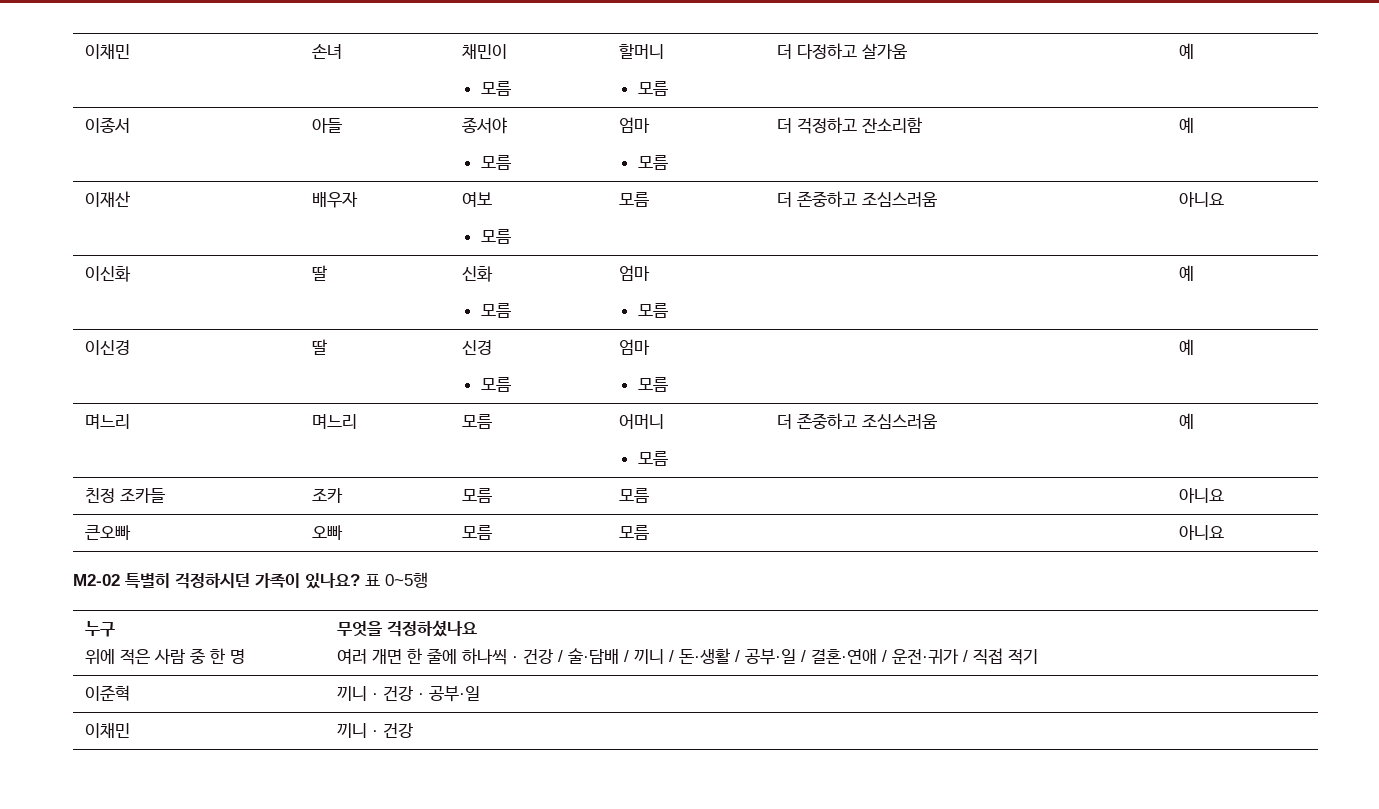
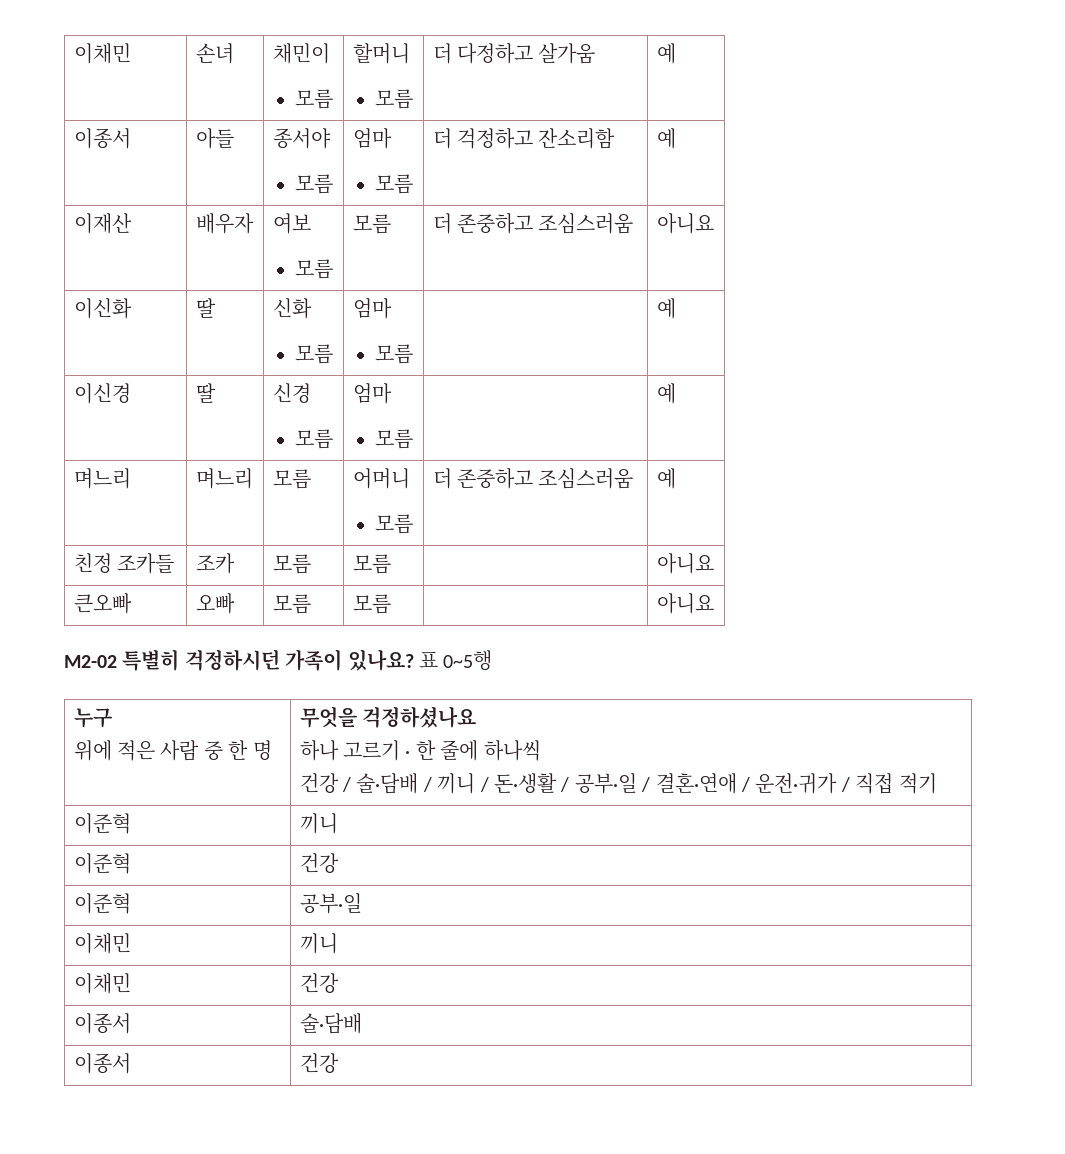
  누구
  위에 적은 사람 중 한 명 | 무엇을 걱정하셨나요
- 여러 개면 한 줄에 하나씩 · 건강 / 술·담배 / 끼니 / 돈·생활 / 공부·일 / 결혼·연애 / 운전·귀가 / 직접 적기
+ 하나 고르기 · 한 줄에 하나씩
+ 건강 / 술·담배 / 끼니 / 돈·생활 / 공부·일 / 결혼·연애 / 운전·귀가 / 직접 적기
- 이준혁 | 끼니 · 건강 · 공부·일
+ 이준혁 | 끼니
+ 이준혁 | 건강
+ 이준혁 | 공부·일
- 이채민 | 끼니 · 건강
+ 이채민 | 끼니
+ 이채민 | 건강
+ 이종서 | 술·담배
+ 이종서 | 건강

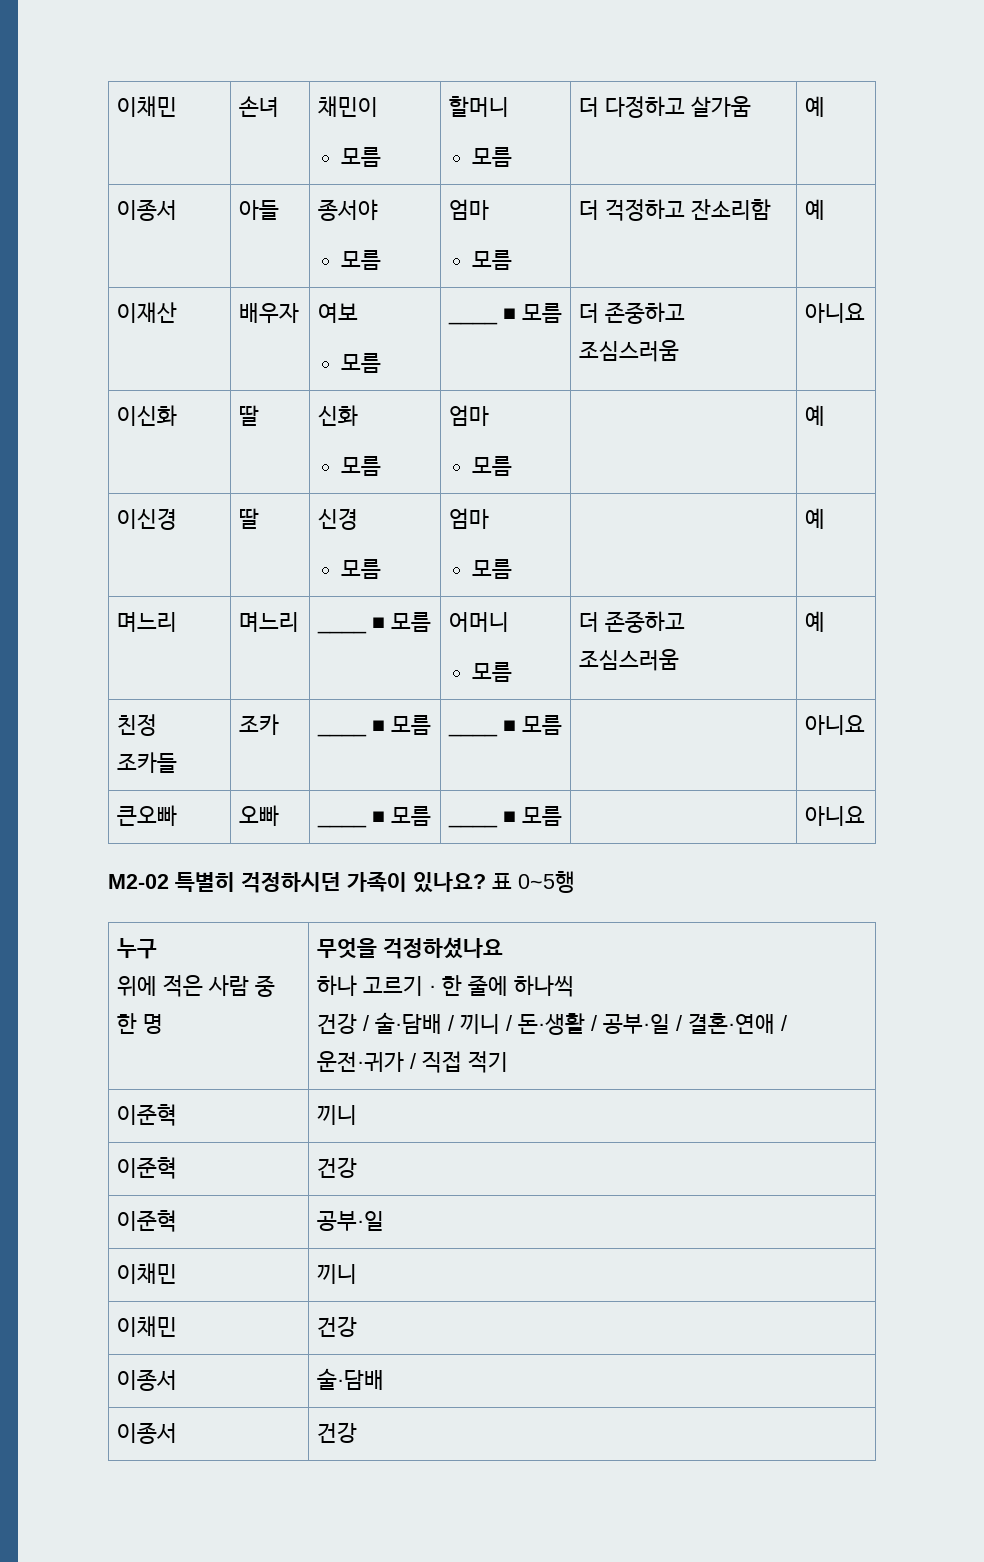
  이재산 | 배우자 | 여보
- 모름 | 모름 | 더 존중하고 조심스러움 | 아니요
+ 모름 | ____ ■ 모름 | 더 존중하고 조심스러움 | 아니요
- 며느리 | 며느리 | 모름 | 어머니
+ 며느리 | 며느리 | ____ ■ 모름 | 어머니
- 친정 조카들 | 조카 | 모름 | 모름 | | 아니요
+ 친정 조카들 | 조카 | ____ ■ 모름 | ____ ■ 모름 | | 아니요
- 큰오빠 | 오빠 | 모름 | 모름 | | 아니요
+ 큰오빠 | 오빠 | ____ ■ 모름 | ____ ■ 모름 | | 아니요

